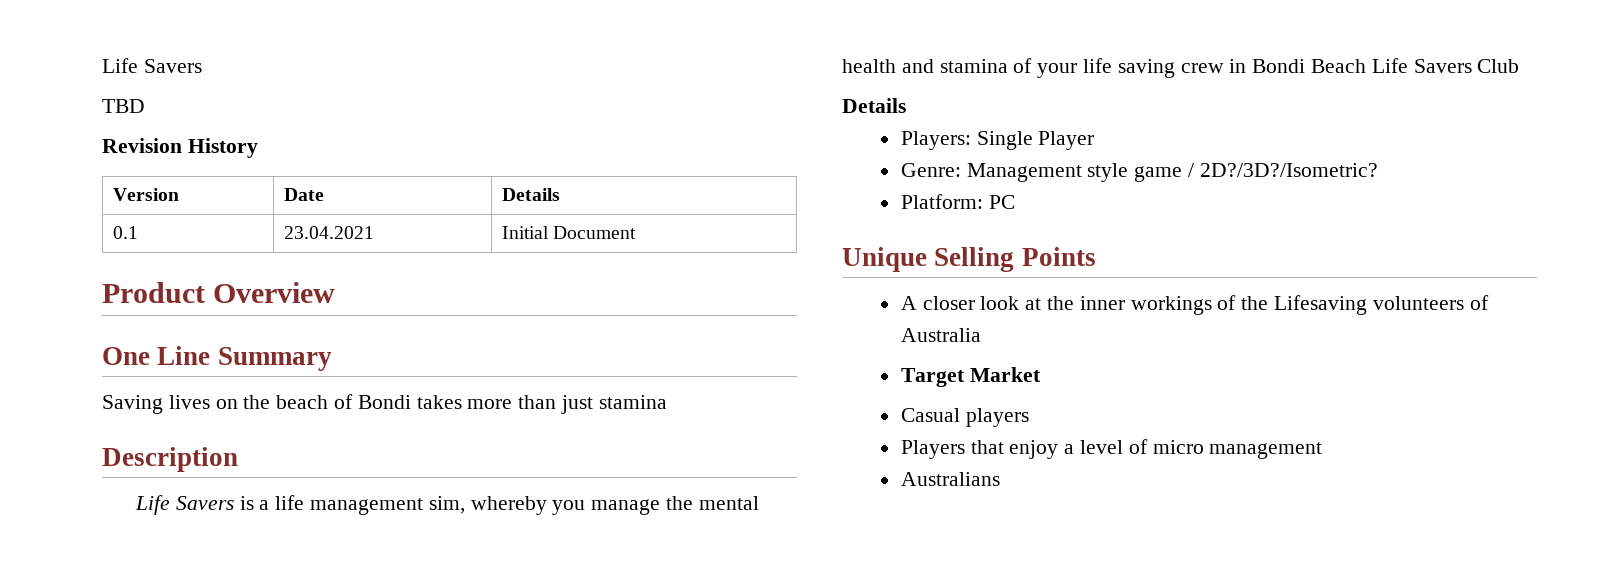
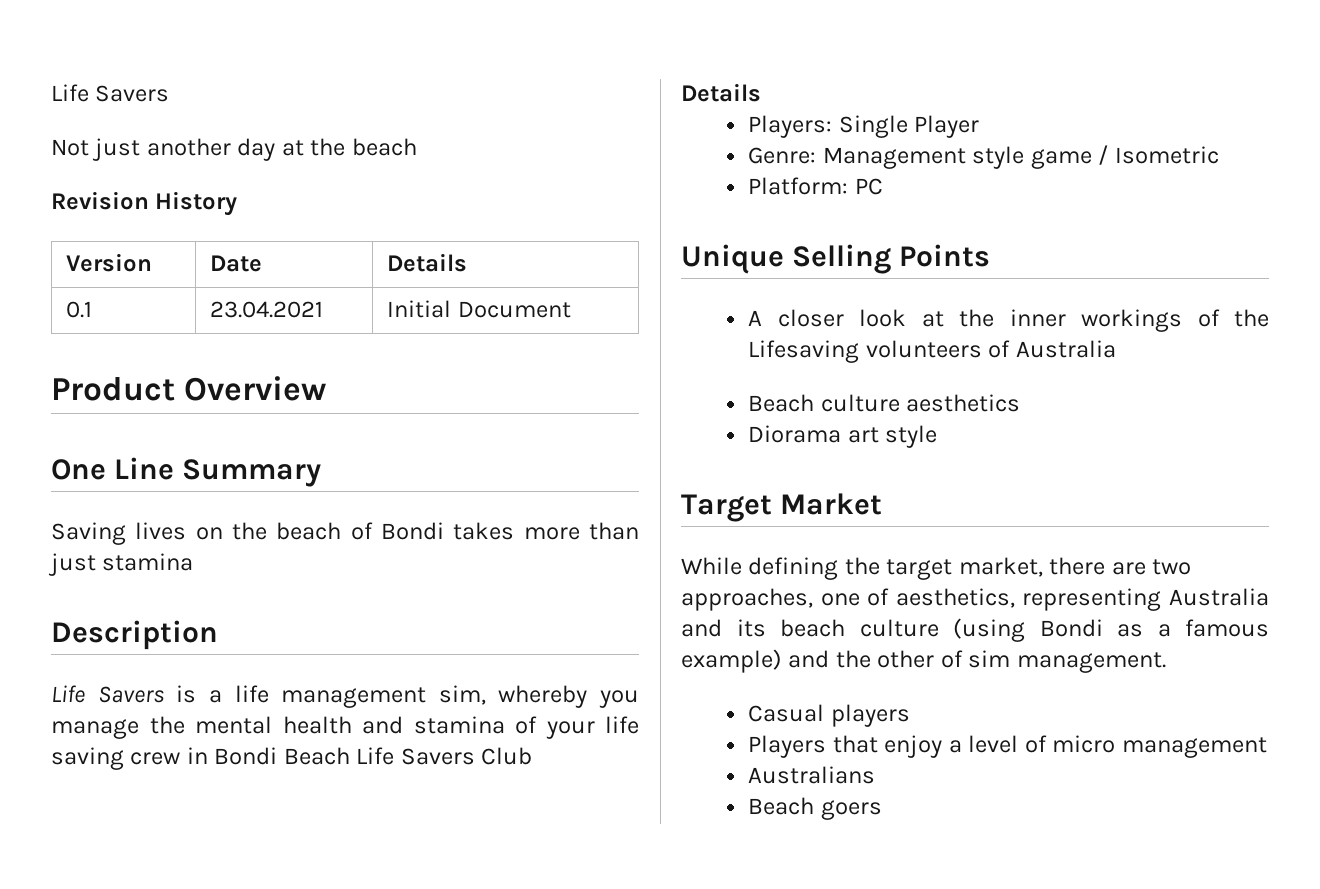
- TBD
+ Not just another day at the beach
- Genre: Management style game / 2D?/3D?/Isometric?
+ Genre: Management style game / Isometric
+ Beach culture aesthetics
+ Diorama art style
  Target Market
+ While defining the target market, there are two approaches, one of aesthetics, representing Australia and its beach culture (using Bondi as a famous example) and the other of sim management.
+ Beach goers

